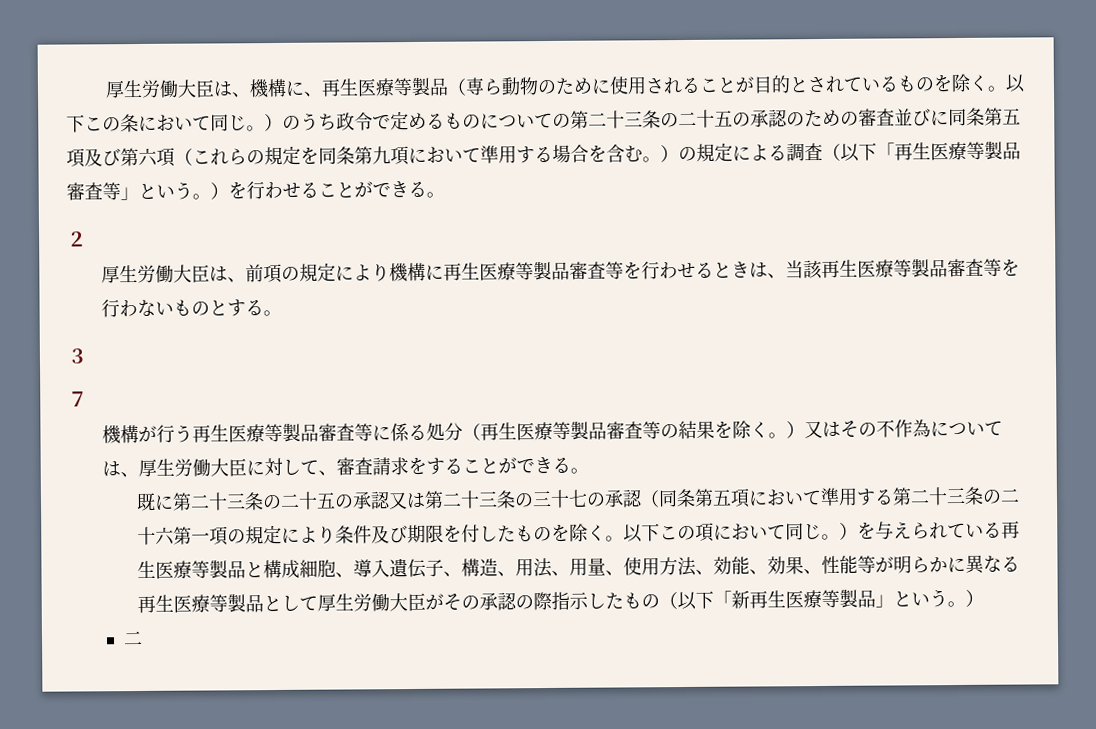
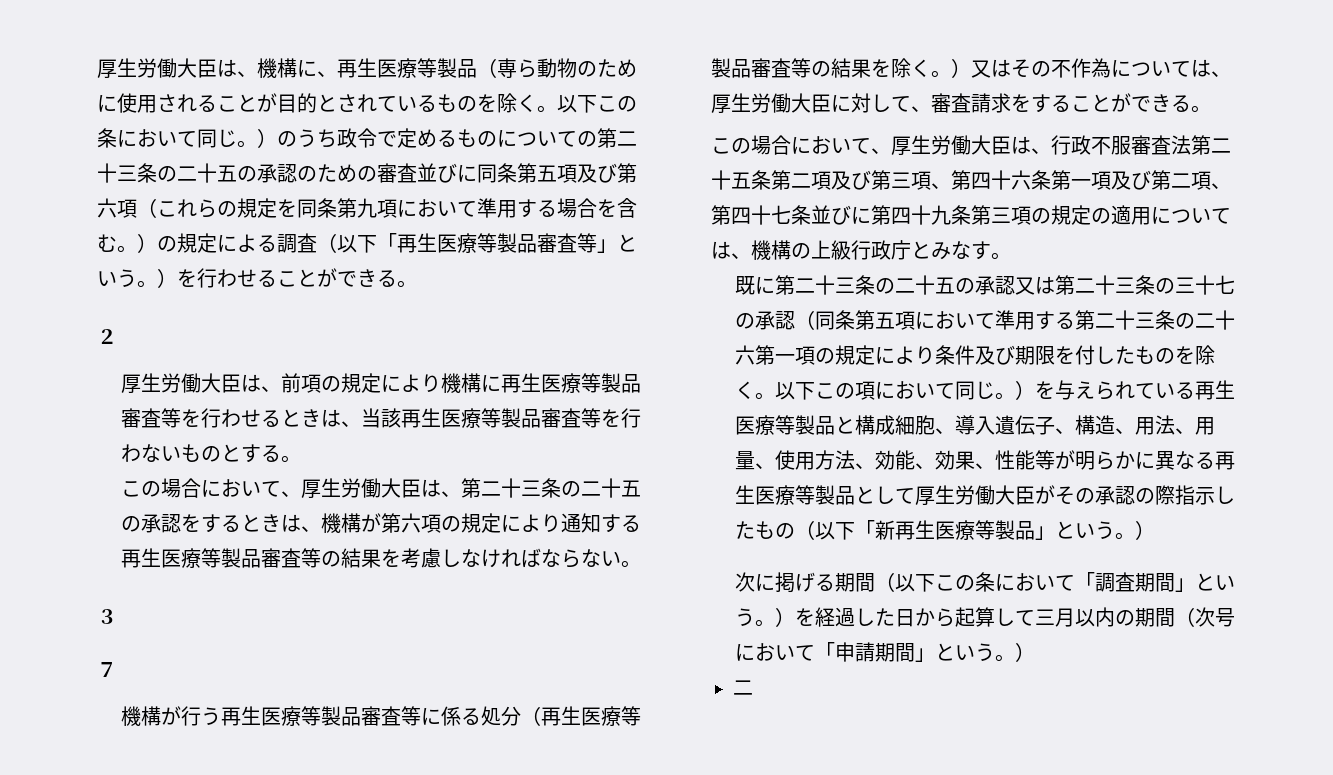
+ この場合において、厚生労働大臣は、第二十三条の二十五の承認をするときは、機構が第六項の規定により通知する再生医療等製品審査等の結果を考慮しなければならない。
+ この場合において、厚生労働大臣は、行政不服審査法第二十五条第二項及び第三項、第四十六条第一項及び第二項、第四十七条並びに第四十九条第三項の規定の適用については、機構の上級行政庁とみなす。
+ 次に掲げる期間（以下この条において「調査期間」という。）を経過した日から起算して三月以内の期間（次号において「申請期間」という。）

